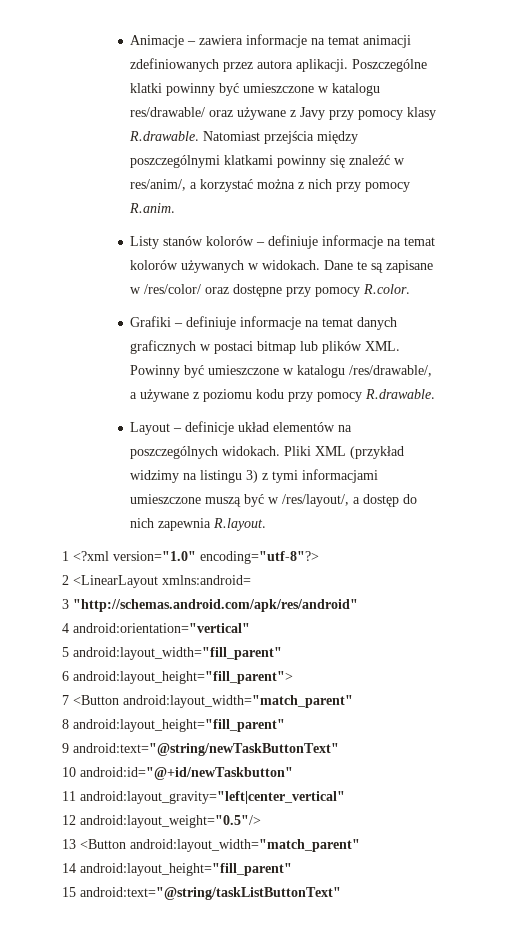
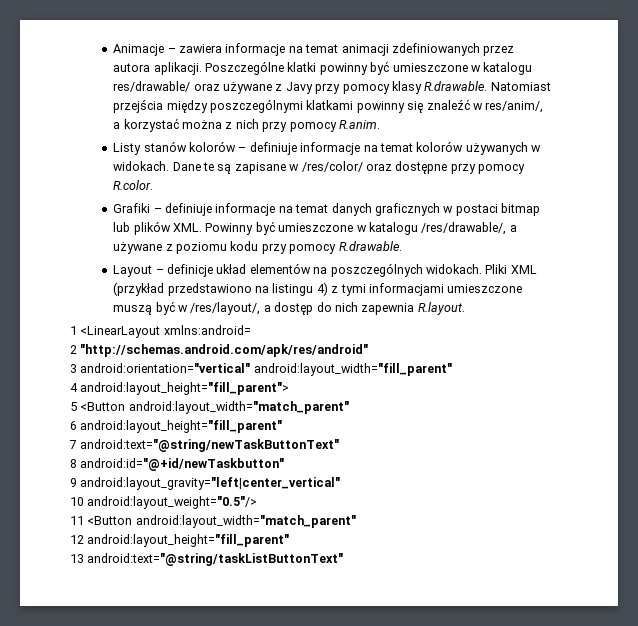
- Pliki XML (przykład widzimy na listingu 3) z tymi informacjami umieszczone muszą być w /res/layout/, a dostęp do nich zapewnia R.layout.
+ Pliki XML (przykład przedstawiono na listingu 4) z tymi informacjami umieszczone muszą być w /res/layout/, a dostęp do nich zapewnia R.layout.
- 1 <?xml version="1.0" encoding="utf-8"?>
- 2 <LinearLayout xmlns:android=
+ 1 <LinearLayout xmlns:android=
- 3 "http://schemas.android.com/apk/res/android"
+ 2 "http://schemas.android.com/apk/res/android"
+ 3 android:orientation="vertical" android:layout_width="fill_parent"
- 4 android:orientation="vertical"
+ 4 android:layout_height="fill_parent">
- 5 android:layout_width="fill_parent"
- 6 android:layout_height="fill_parent">
- 7 <Button android:layout_width="match_parent"
- 8 android:layout_height="fill_parent"
- 9 android:text="@string/newTaskButtonText"
+ 5 <Button android:layout_width="match_parent"
+ 6 android:layout_height="fill_parent"
+ 7 android:text="@string/newTaskButtonText"
- 10 android:id="@+id/newTaskbutton"
+ 8 android:id="@+id/newTaskbutton"
- 11 android:layout_gravity="left|center_vertical"
+ 9 android:layout_gravity="left|center_vertical"
- 12 android:layout_weight="0.5"/>
+ 10 android:layout_weight="0.5"/>
- 13 <Button android:layout_width="match_parent"
- 14 android:layout_height="fill_parent"
- 15 android:text="@string/taskListButtonText"
+ 11 <Button android:layout_width="match_parent"
+ 12 android:layout_height="fill_parent"
+ 13 android:text="@string/taskListButtonText"

